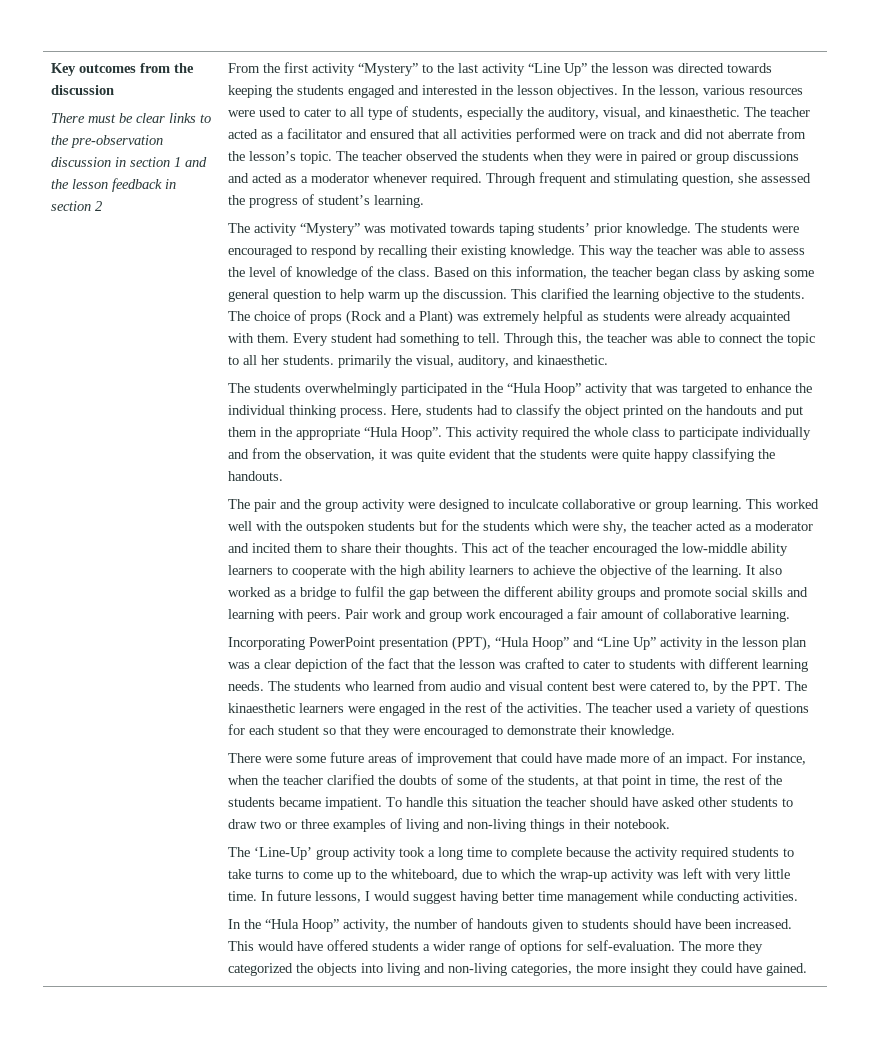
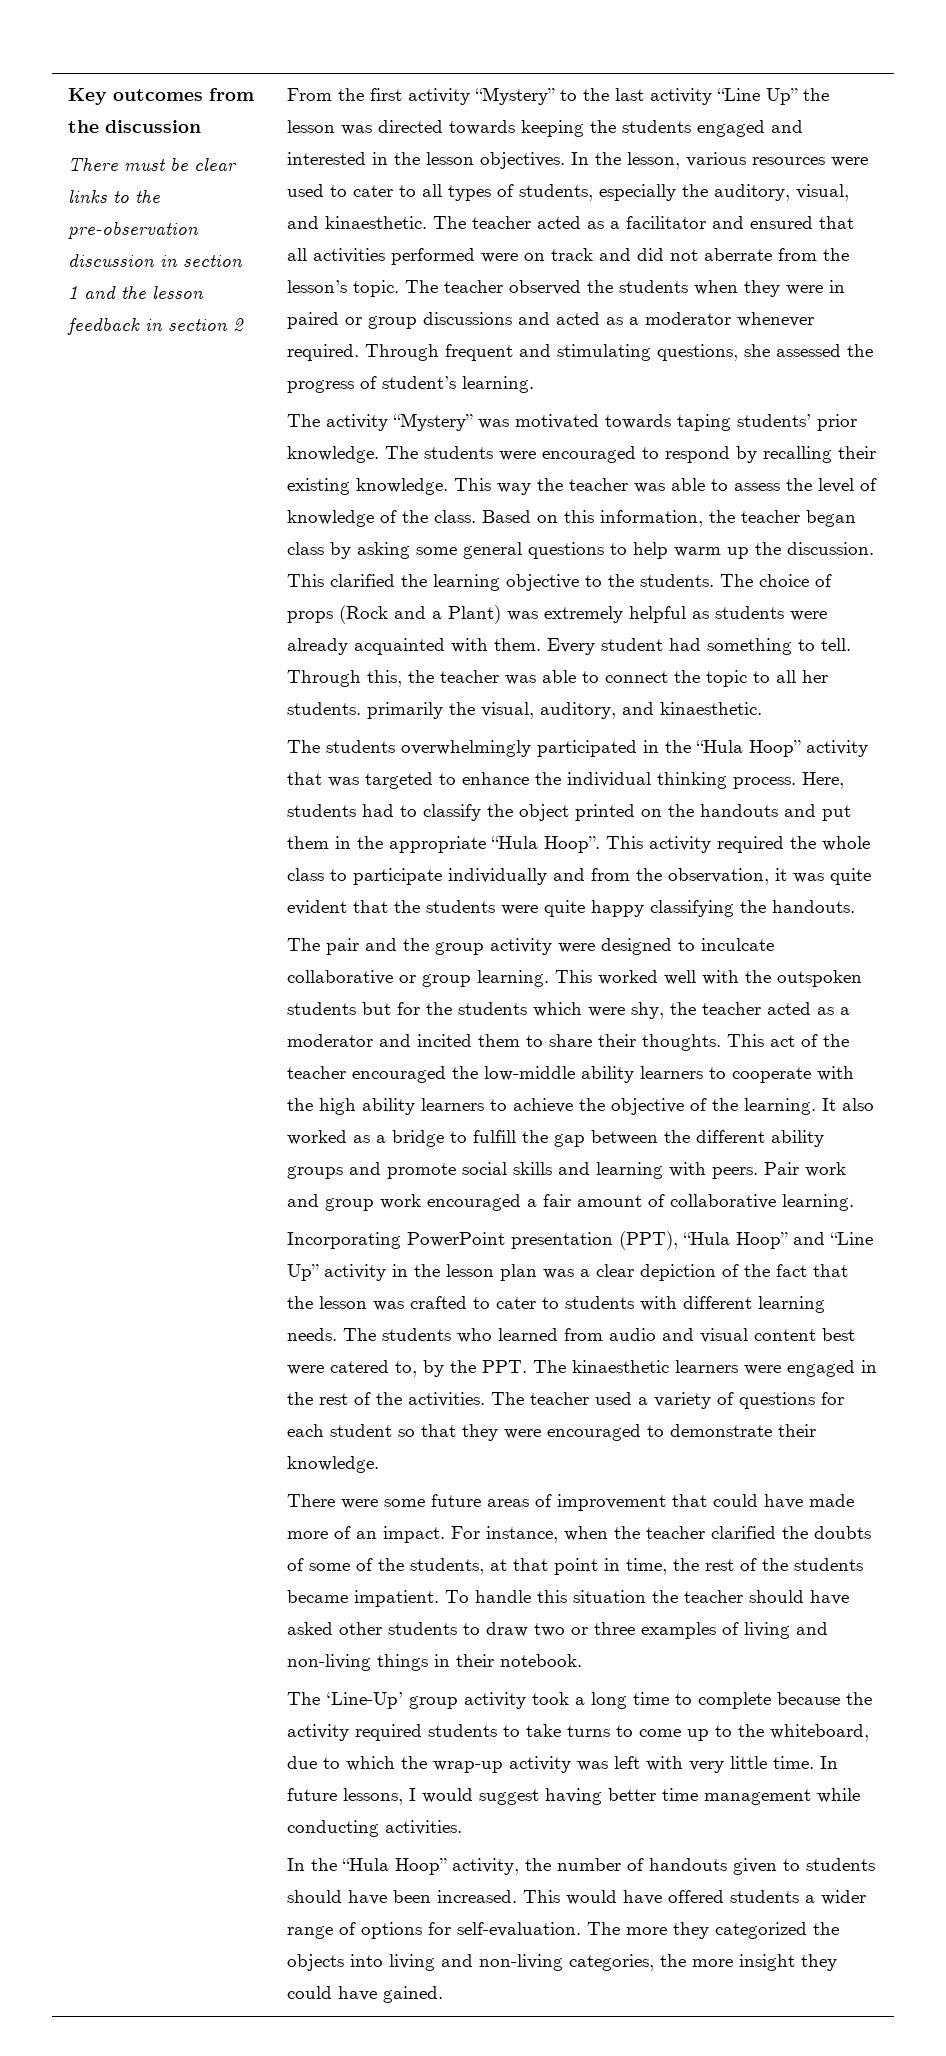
- In the lesson, various resources were used to cater to all type of students, especially the auditory, visual, and kinaesthetic.
+ In the lesson, various resources were used to cater to all types of students, especially the auditory, visual, and kinaesthetic.
- Through frequent and stimulating question, she assessed the progress of student’s learning.
+ Through frequent and stimulating questions, she assessed the progress of student’s learning.
- Based on this information, the teacher began class by asking some general question to help warm up the discussion.
+ Based on this information, the teacher began class by asking some general questions to help warm up the discussion.
- It also worked as a bridge to fulfil the gap between the different ability groups and promote social skills and learning with peers.
+ It also worked as a bridge to fulfill the gap between the different ability groups and promote social skills and learning with peers.

